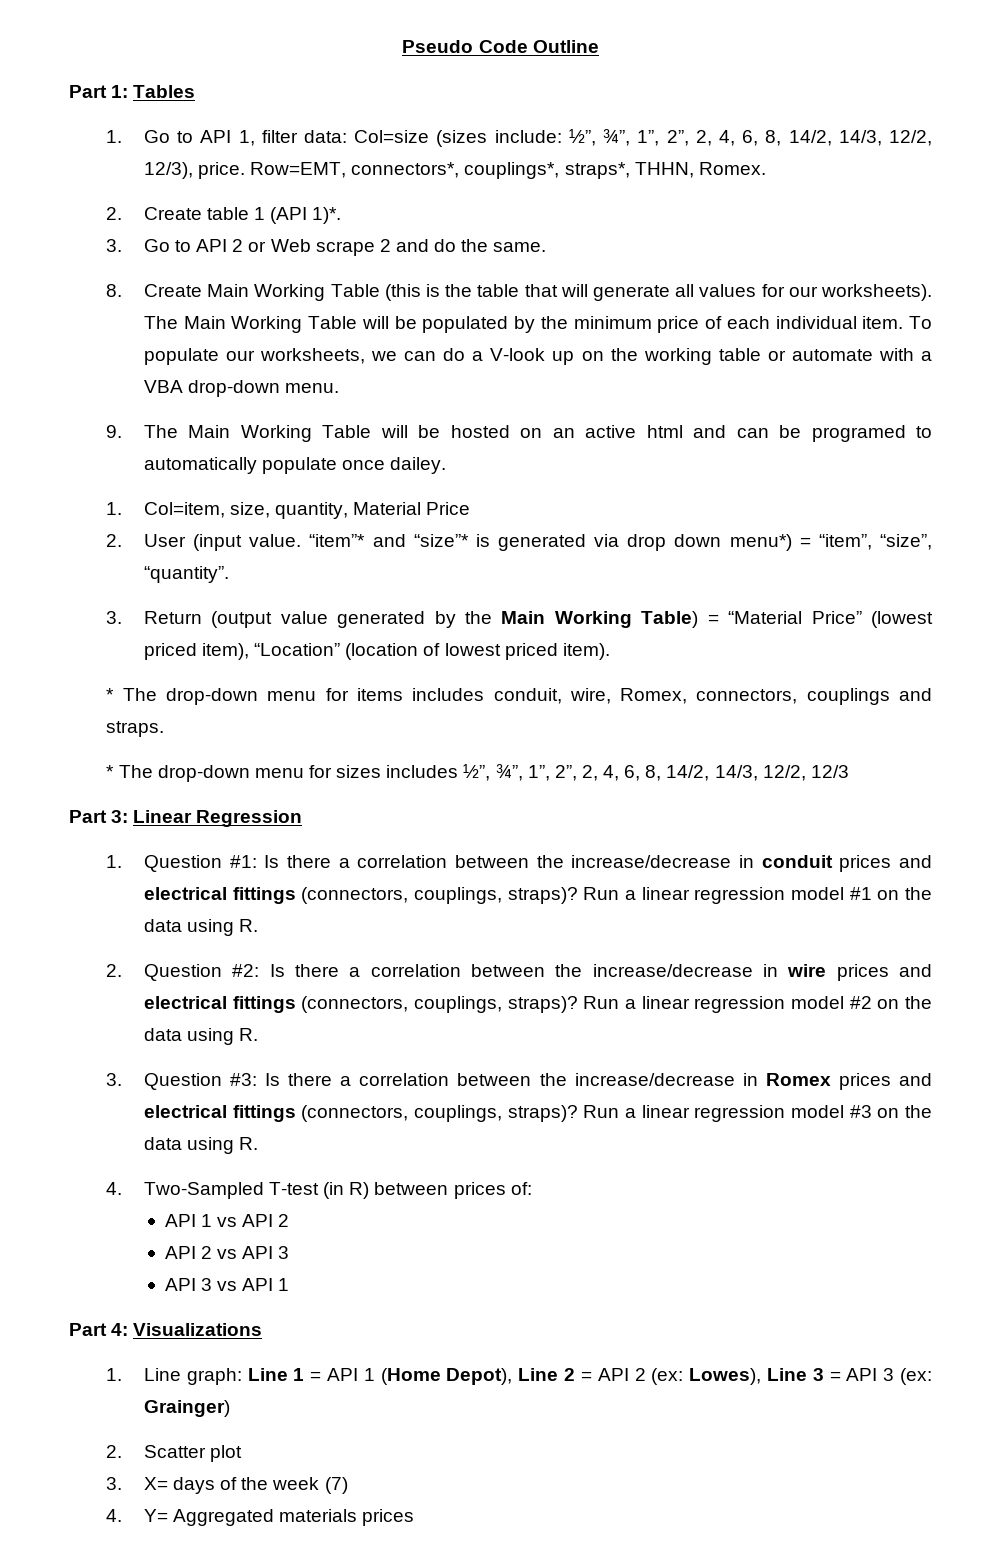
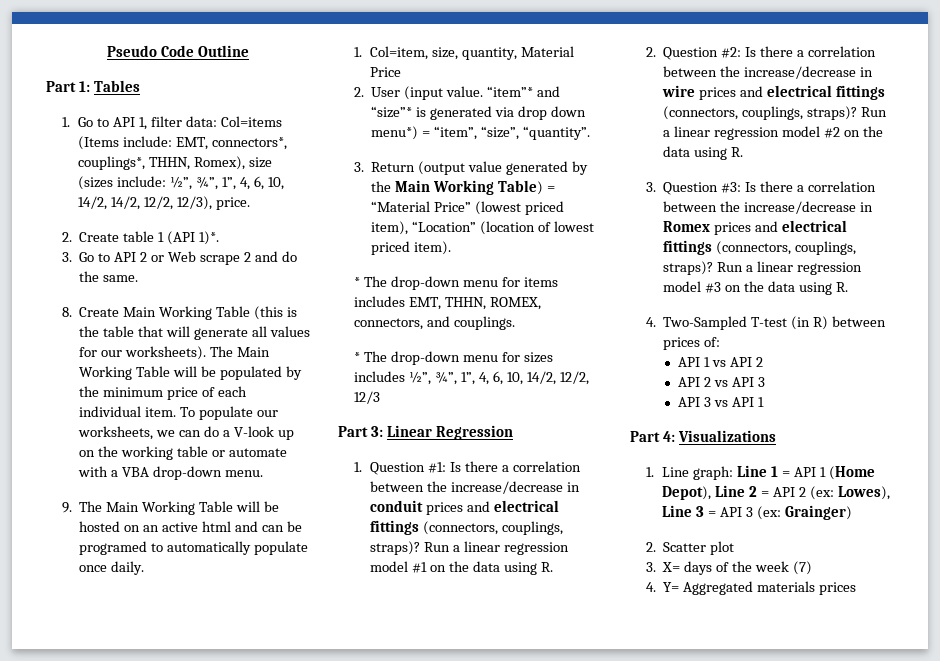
- 1. Go to API 1, filter data: Col=size (sizes include: ½”, ¾”, 1”, 2”, 2, 4, 6, 8, 14/2, 14/3, 12/2, 12/3), price. Row=EMT, connectors*, couplings*, straps*, THHN, Romex.
+ 1. Go to API 1, filter data: Col=items (Items include: EMT, connectors*, couplings*, THHN, Romex), size (sizes include: ½”, ¾”, 1”, 4, 6, 10, 14/2, 14/2, 12/2, 12/3), price.
- 9. The Main Working Table will be hosted on an active html and can be programed to automatically populate once dailey.
+ 9. The Main Working Table will be hosted on an active html and can be programed to automatically populate once daily.
- * The drop-down menu for items includes conduit, wire, Romex, connectors, couplings and straps.
+ * The drop-down menu for items includes EMT, THHN, ROMEX, connectors, and couplings.
- * The drop-down menu for sizes includes ½”, ¾”, 1”, 2”, 2, 4, 6, 8, 14/2, 14/3, 12/2, 12/3
+ * The drop-down menu for sizes includes ½”, ¾”, 1”, 4, 6, 10, 14/2, 12/2, 12/3

